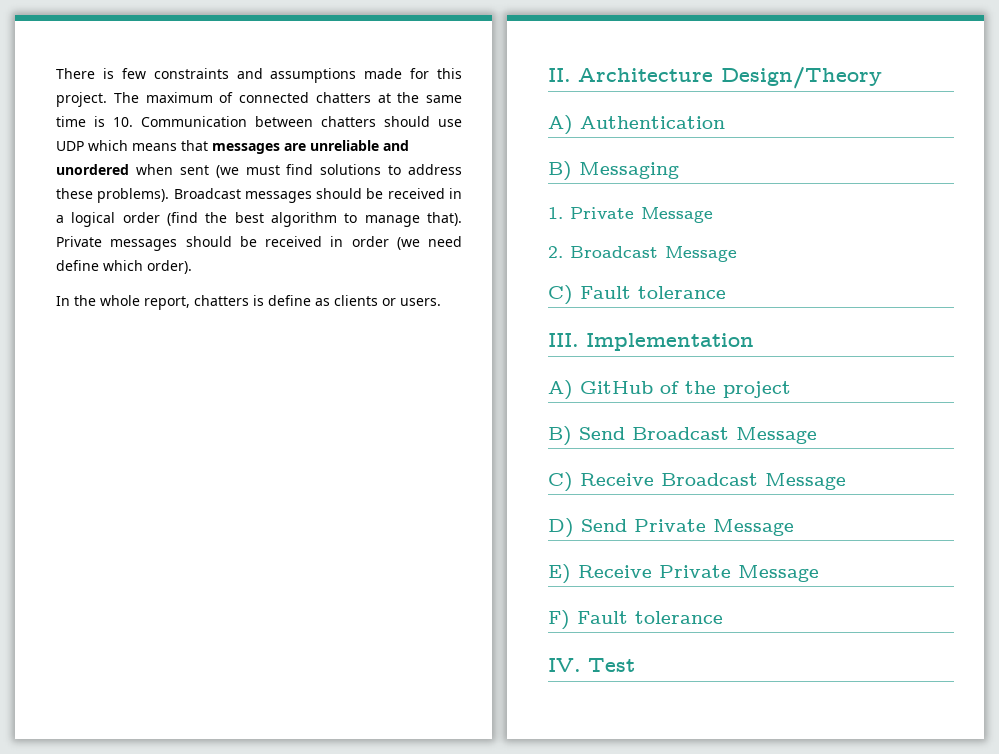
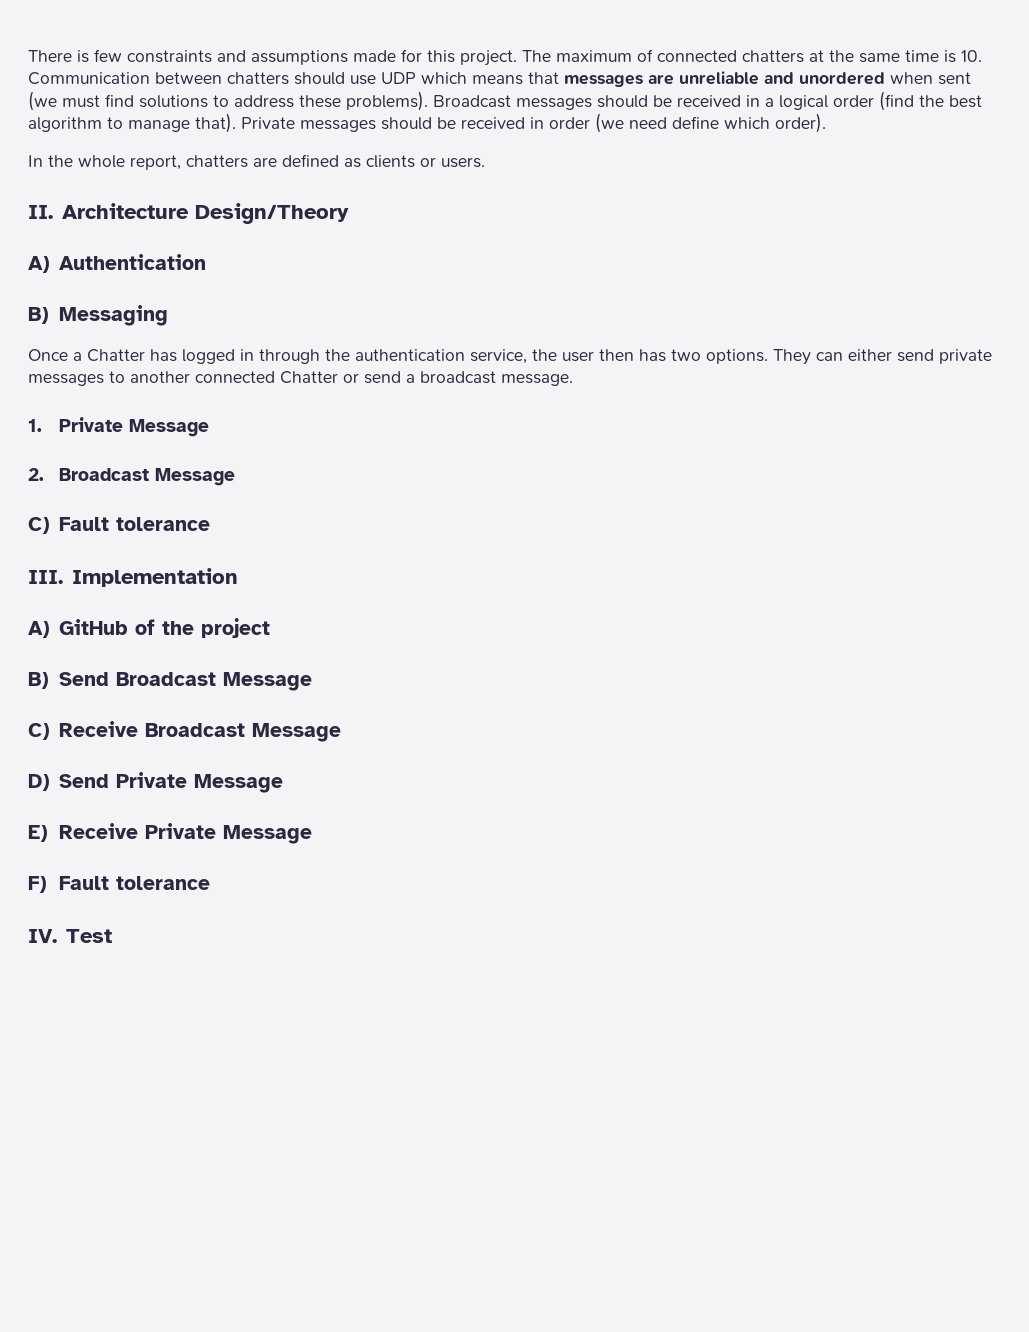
- In the whole report, chatters is define as clients or users.
+ In the whole report, chatters are defined as clients or users.
+ Once a Chatter has logged in through the authentication service, the user then has two options. They can either send private messages to another connected Chatter or send a broadcast message.

